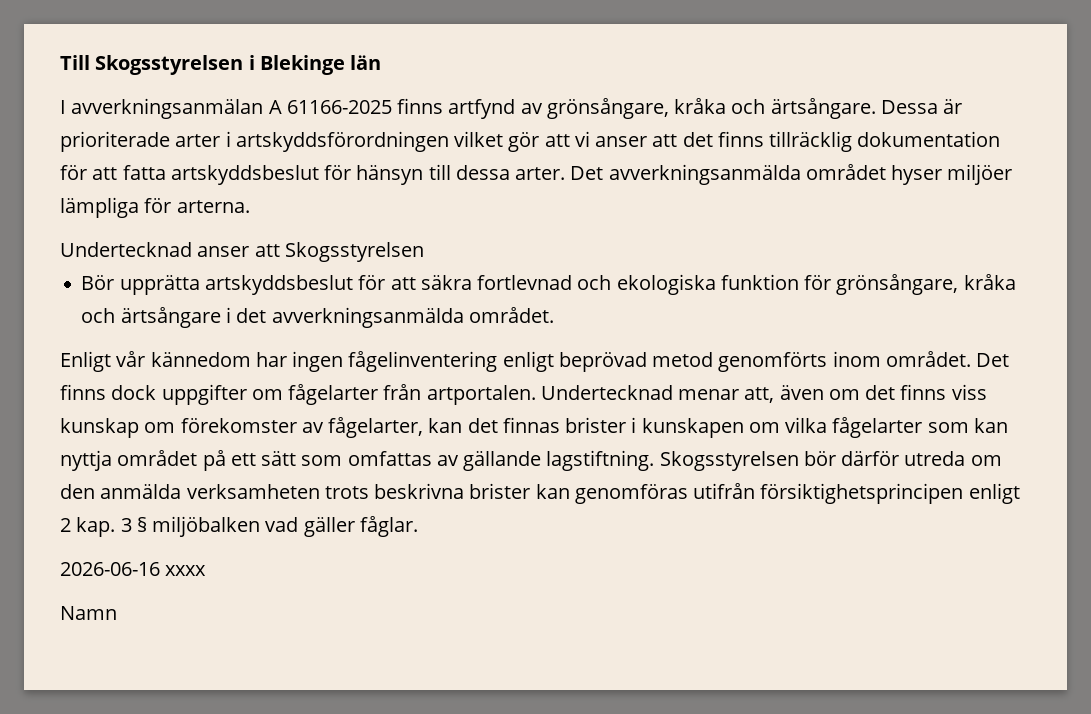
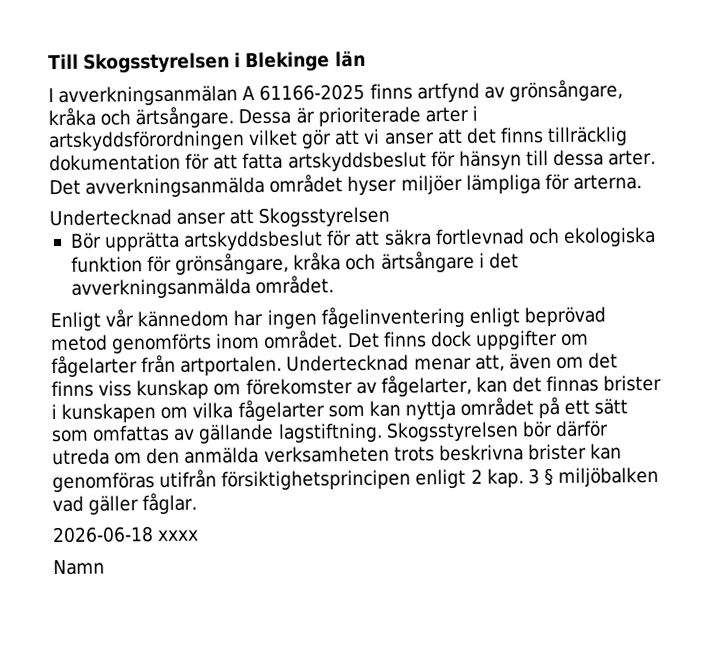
- 2026-06-16 xxxx
+ 2026-06-18 xxxx

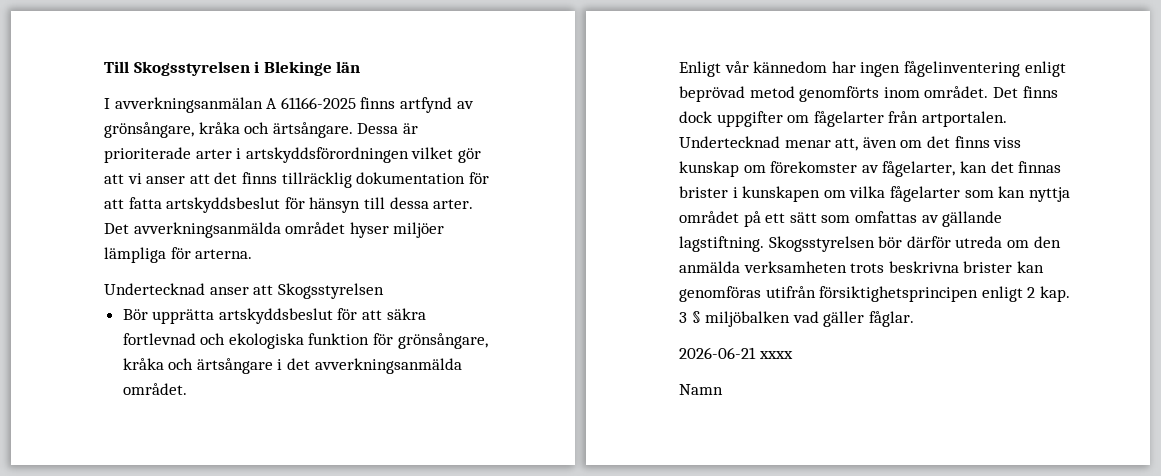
- 2026-06-18 xxxx
+ 2026-06-21 xxxx

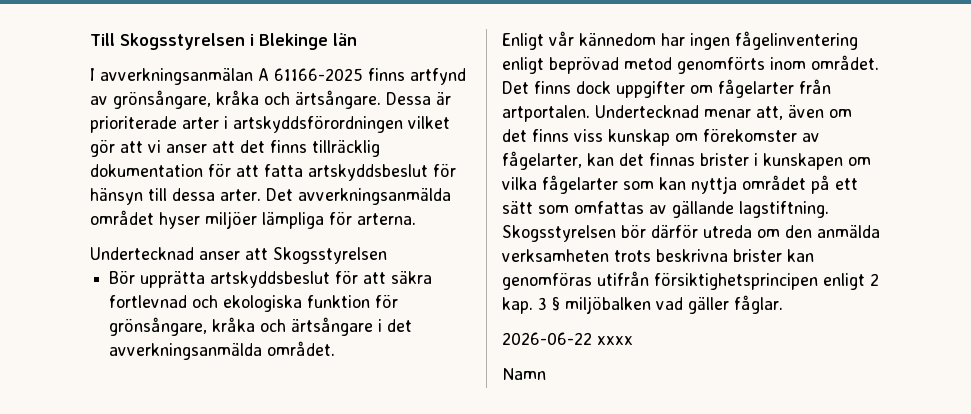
- 2026-06-21 xxxx
+ 2026-06-22 xxxx

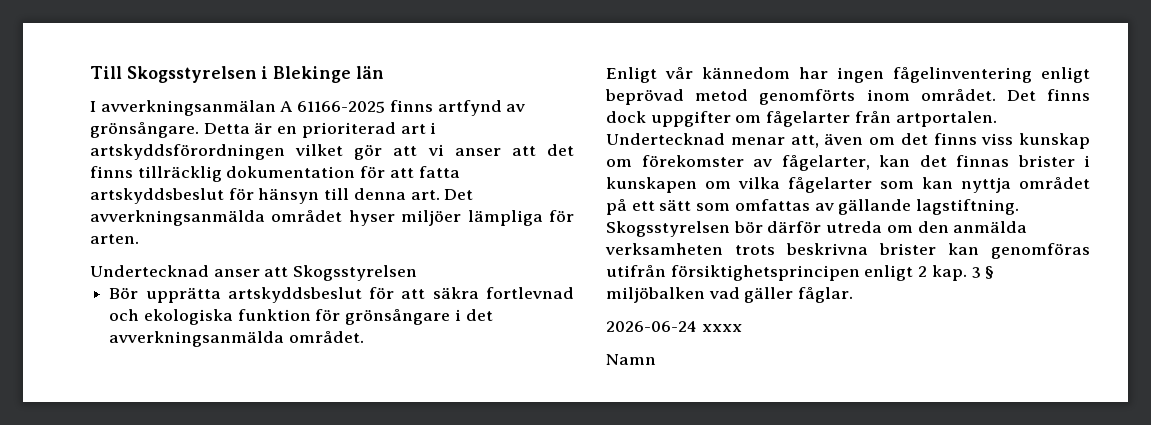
- I avverkningsanmälan A 61166-2025 finns artfynd av grönsångare, kråka och ärtsångare. Dessa är prioriterade arter i artskyddsförordningen vilket gör att vi anser att det finns tillräcklig dokumentation för att fatta artskyddsbeslut för hänsyn till dessa arter. Det avverkningsanmälda området hyser miljöer lämpliga för arterna.
+ I avverkningsanmälan A 61166-2025 finns artfynd av grönsångare. Detta är en prioriterad art i artskyddsförordningen vilket gör att vi anser att det finns tillräcklig dokumentation för att fatta artskyddsbeslut för hänsyn till denna art. Det avverkningsanmälda området hyser miljöer lämpliga för arten.
- Bör upprätta artskyddsbeslut för att säkra fortlevnad och ekologiska funktion för grönsångare, kråka och ärtsångare i det avverkningsanmälda området.
+ Bör upprätta artskyddsbeslut för att säkra fortlevnad och ekologiska funktion för grönsångare i det avverkningsanmälda området.
- 2026-06-22 xxxx
+ 2026-06-24 xxxx

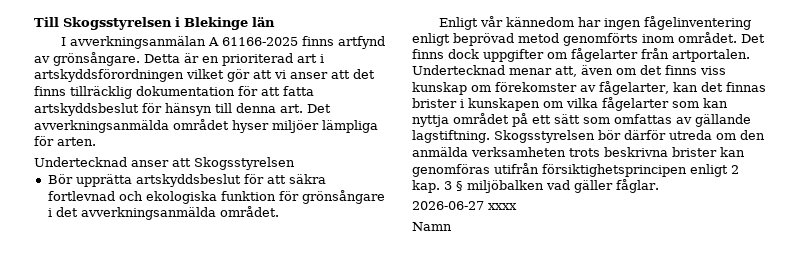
- 2026-06-24 xxxx
+ 2026-06-27 xxxx

